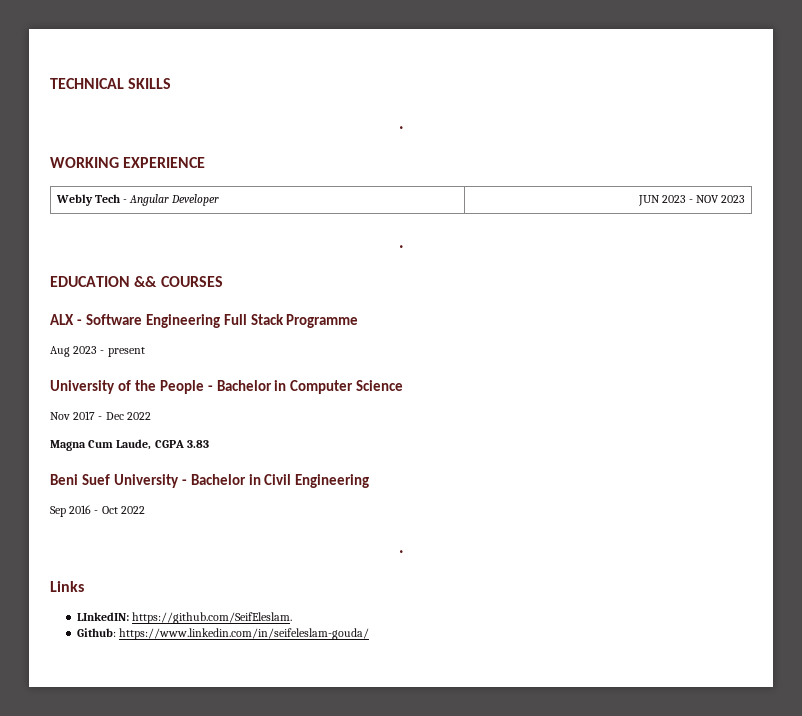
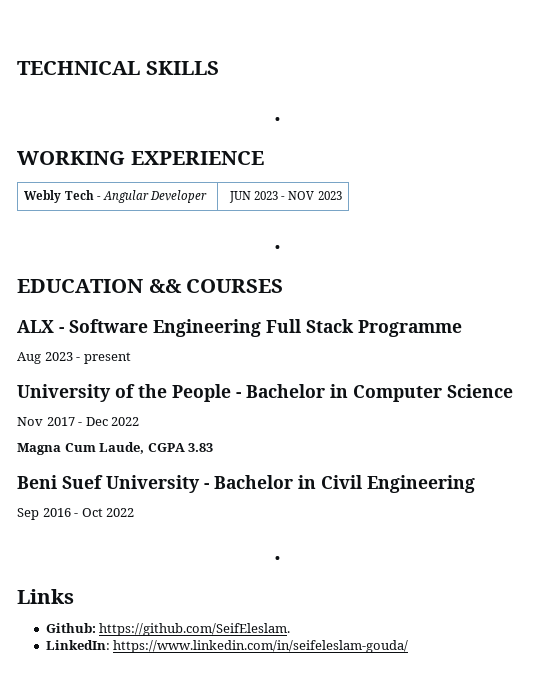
- LInkedIN: https://github.com/SeifEleslam.
+ Github: https://github.com/SeifEleslam.
- Github: https://www.linkedin.com/in/seifeleslam-gouda/
+ LinkedIn: https://www.linkedin.com/in/seifeleslam-gouda/

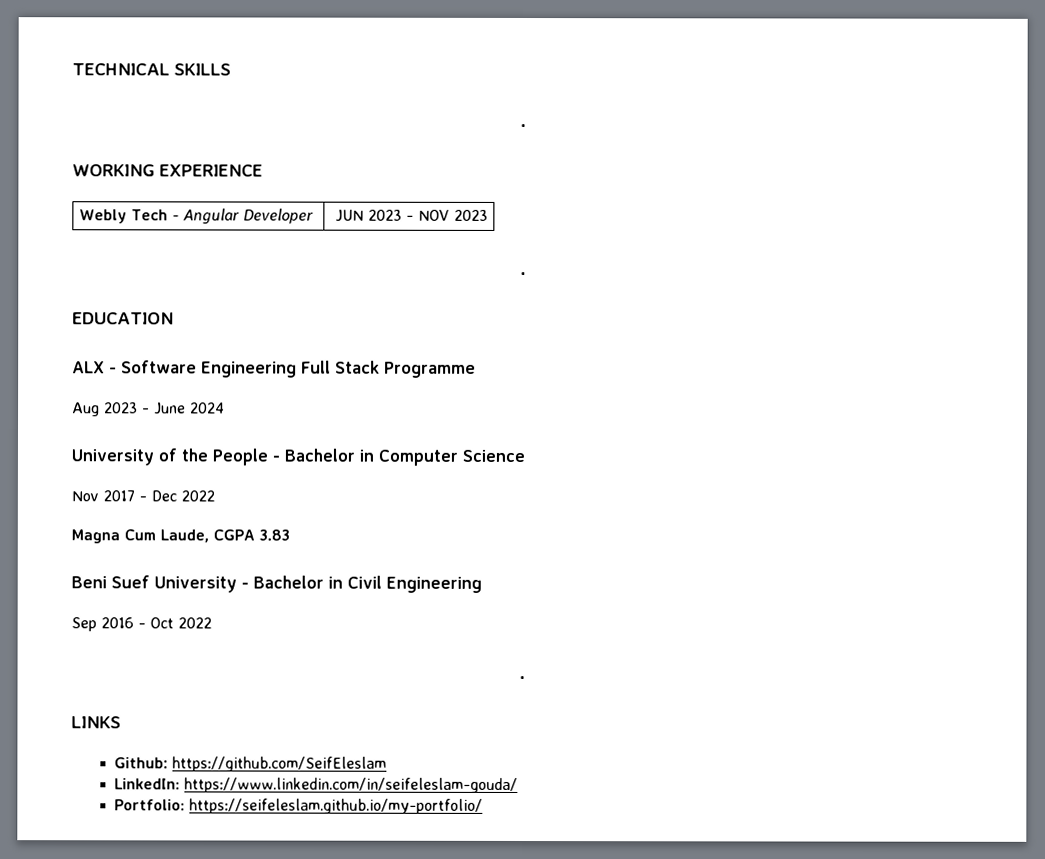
- EDUCATION && COURSES
+ EDUCATION
- Aug 2023 - present
+ Aug 2023 - June 2024
- Links
+ LINKS
- Github: https://github.com/SeifEleslam.
+ Github: https://github.com/SeifEleslam
+ Portfolio: https://seifeleslam.github.io/my-portfolio/

